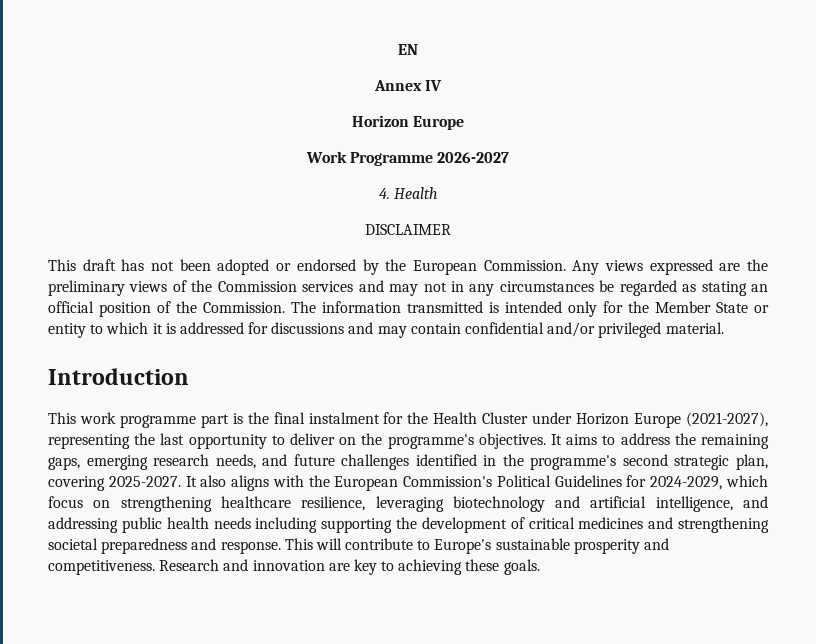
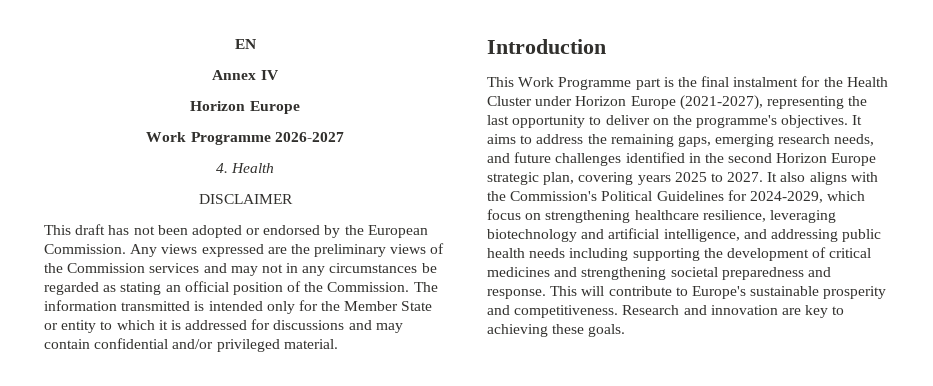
- This work programme part is the final instalment for the Health Cluster under Horizon Europe (2021-2027), representing the last opportunity to deliver on the programme's objectives.
+ This Work Programme part is the final instalment for the Health Cluster under Horizon Europe (2021-2027), representing the last opportunity to deliver on the programme's objectives.
- It aims to address the remaining gaps, emerging research needs, and future challenges identified in the programme's second strategic plan, covering 2025-2027.
+ It aims to address the remaining gaps, emerging research needs, and future challenges identified in the second Horizon Europe strategic plan, covering years 2025 to 2027.
- It also aligns with the European Commission's Political Guidelines for 2024-2029, which focus on strengthening healthcare resilience, leveraging biotechnology and artificial intelligence, and addressing public health needs including supporting the development of critical medicines and strengthening societal preparedness and response.
+ It also aligns with the Commission's Political Guidelines for 2024-2029, which focus on strengthening healthcare resilience, leveraging biotechnology and artificial intelligence, and addressing public health needs including supporting the development of critical medicines and strengthening societal preparedness and response.

